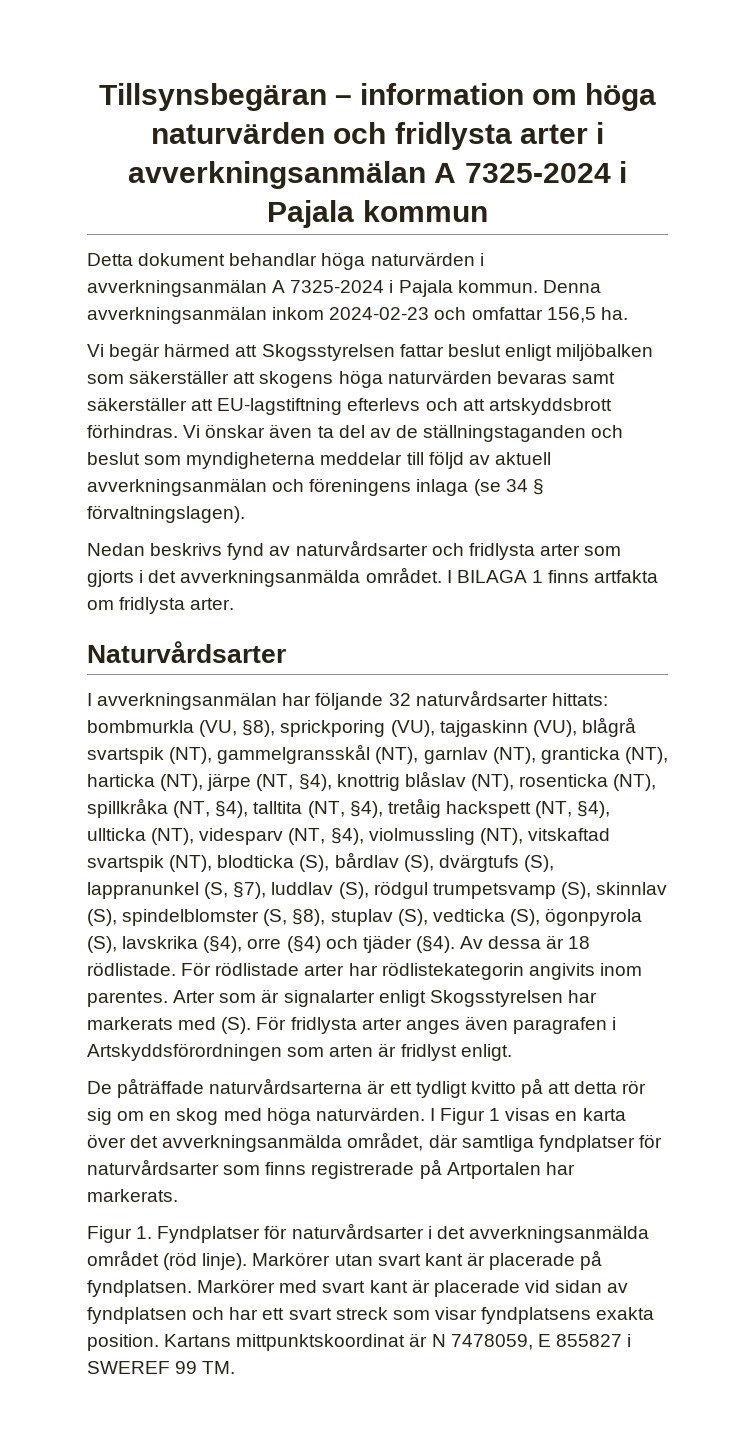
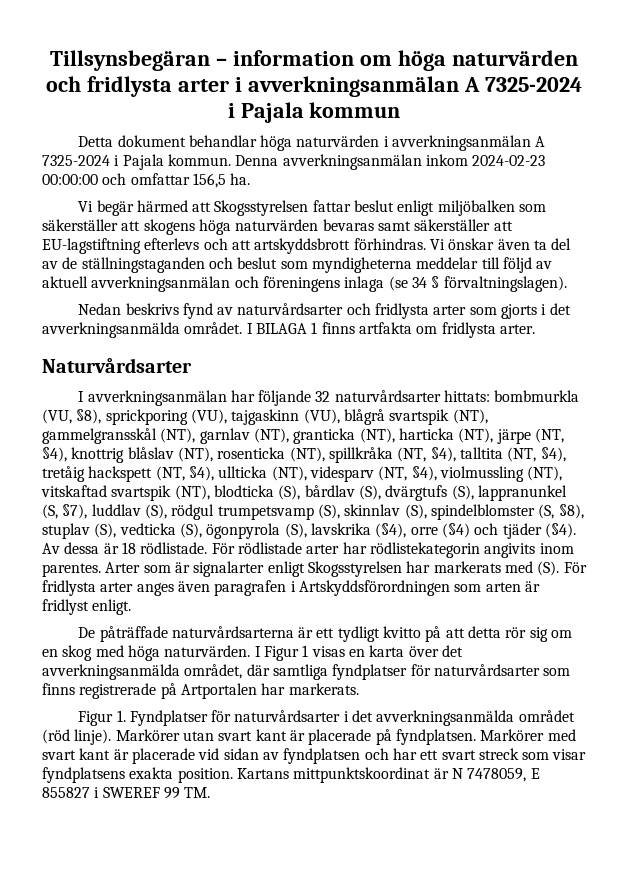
- Denna avverkningsanmälan inkom 2024-02-23 och omfattar 156,5 ha.
+ Denna avverkningsanmälan inkom 2024-02-23 00:00:00 och omfattar 156,5 ha.

